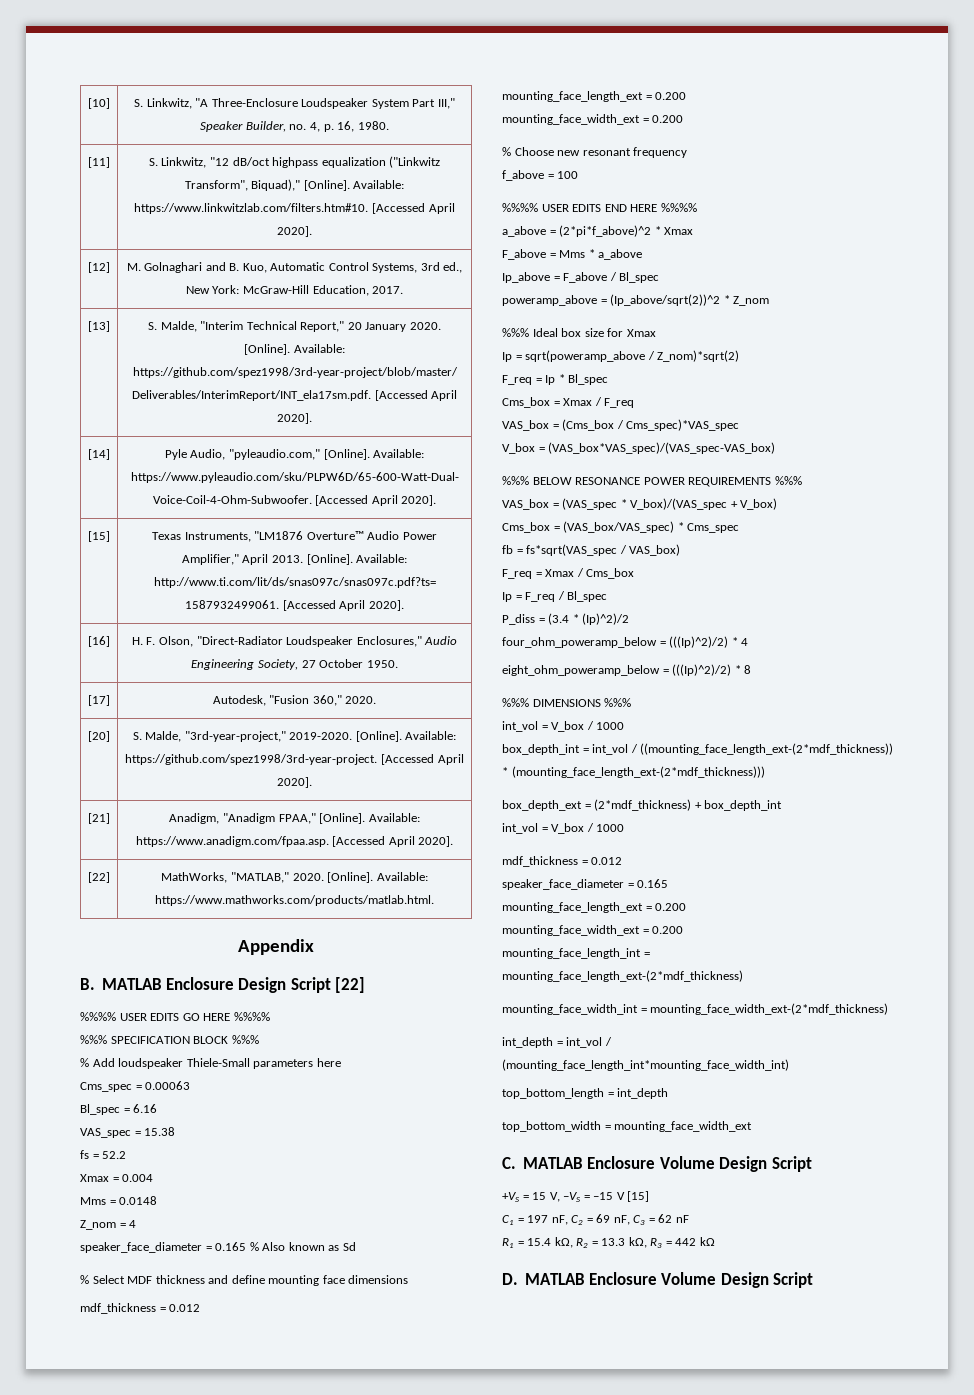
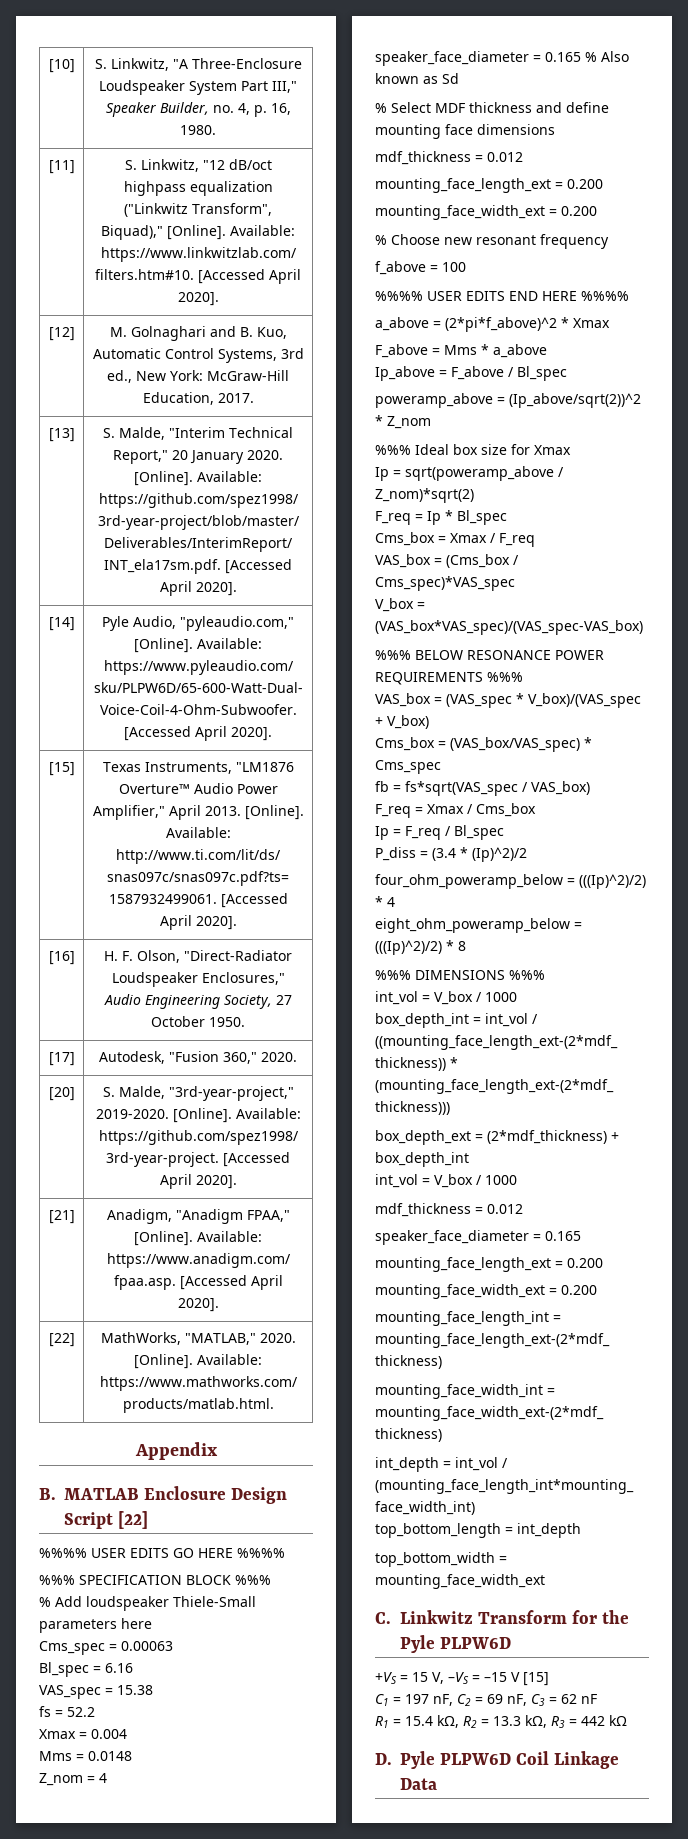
- C. MATLAB Enclosure Volume Design Script
+ C. Linkwitz Transform for the Pyle PLPW6D
- D. MATLAB Enclosure Volume Design Script
+ D. Pyle PLPW6D Coil Linkage Data

